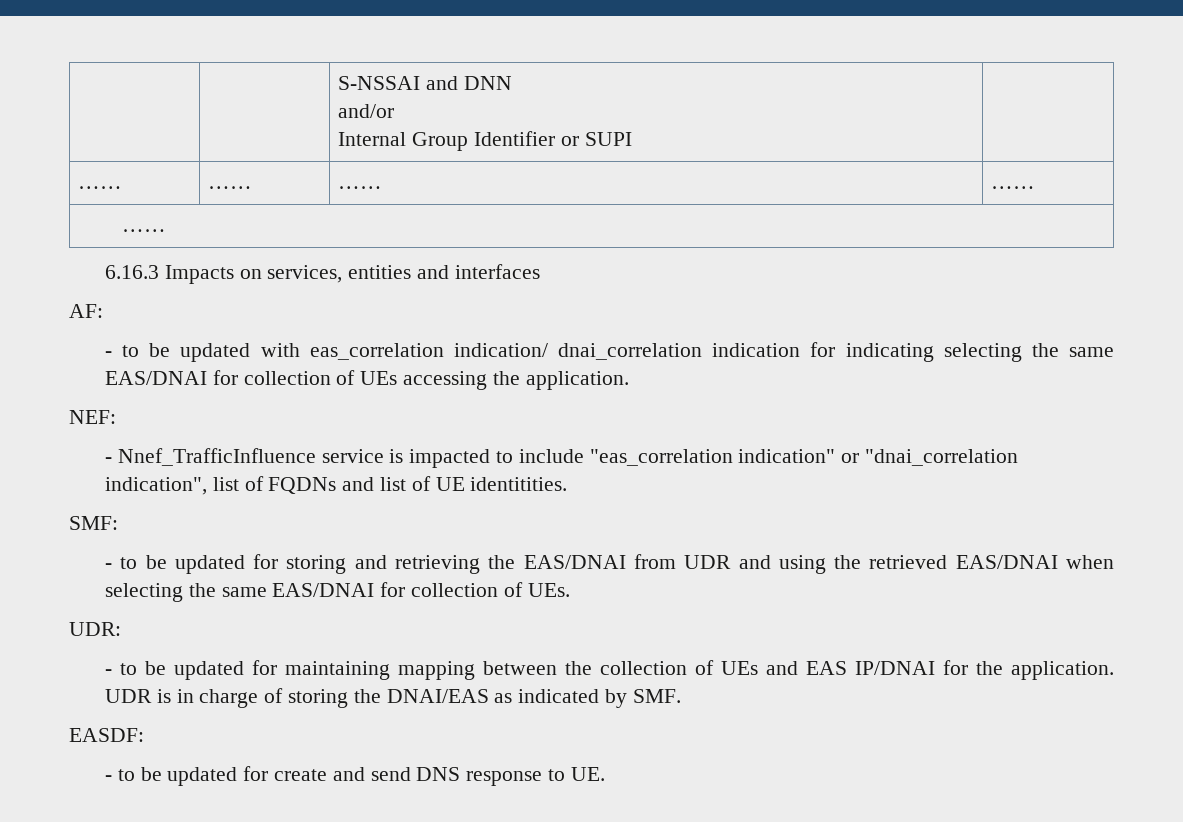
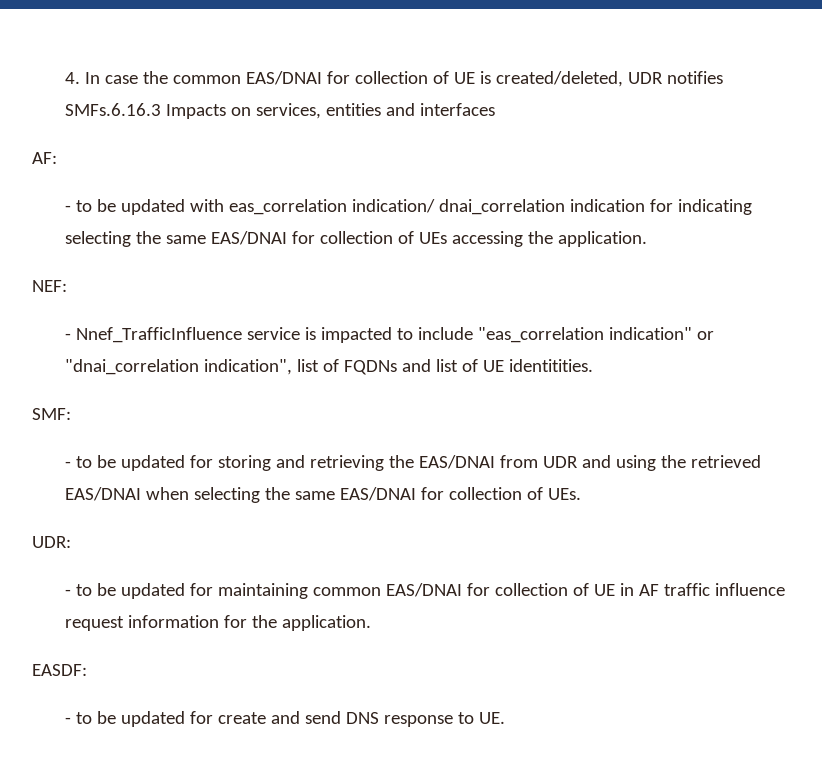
- | | S-NSSAI and DNN
- and/or
- Internal Group Identifier or SUPI |
- …… | …… | …… | ……
- ……
- 6.16.3 Impacts on services, entities and interfaces
+ 4. In case the common EAS/DNAI for collection of UE is created/deleted, UDR notifies SMFs.6.16.3 Impacts on services, entities and interfaces
- - to be updated for maintaining mapping between the collection of UEs and EAS IP/DNAI for the application. UDR is in charge of storing the DNAI/EAS as indicated by SMF.
+ - to be updated for maintaining common EAS/DNAI for collection of UE in AF traffic influence request information for the application.

